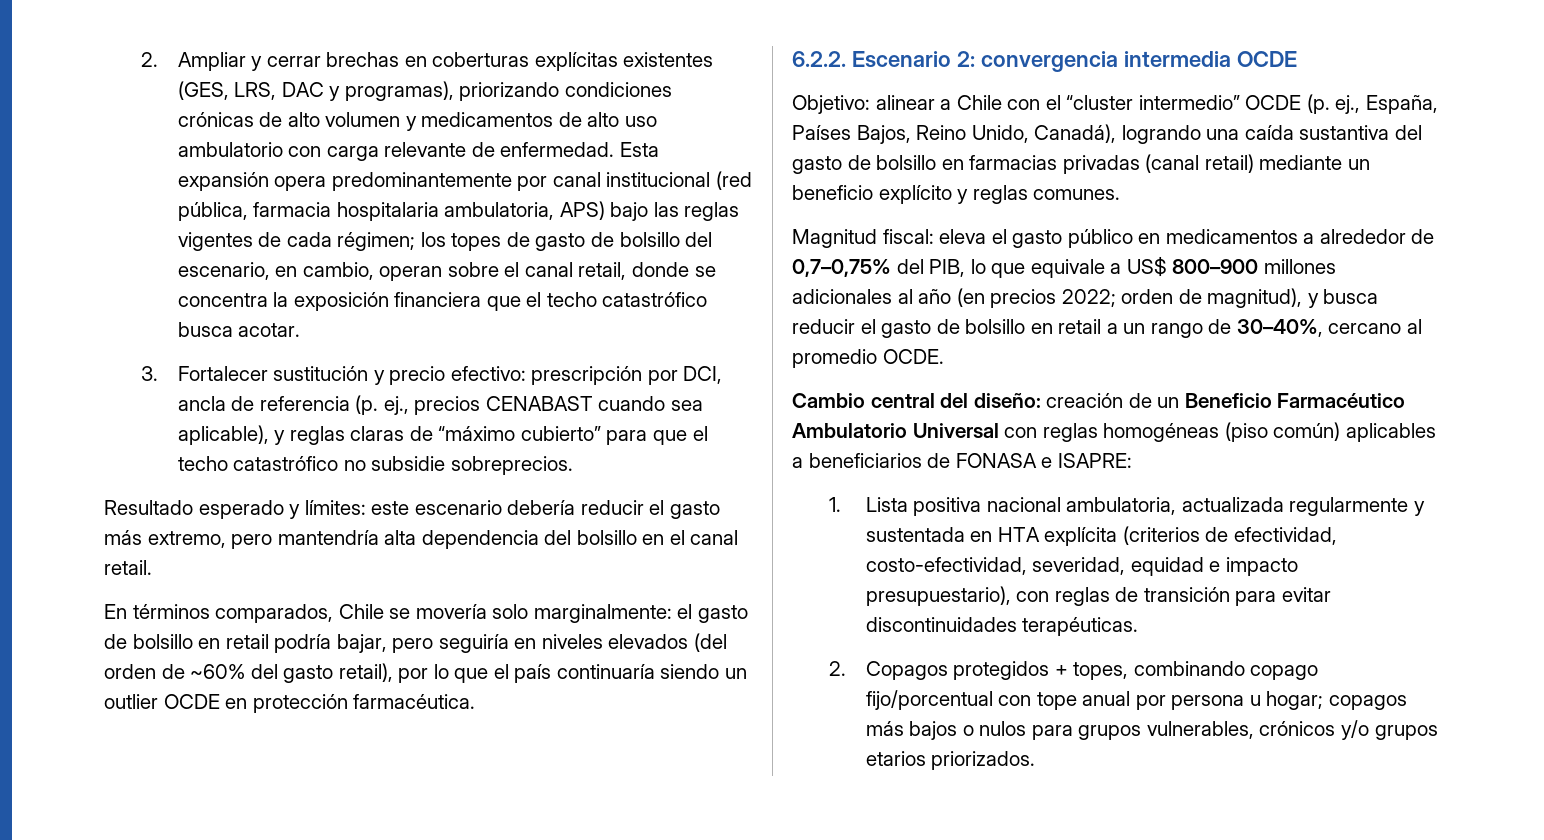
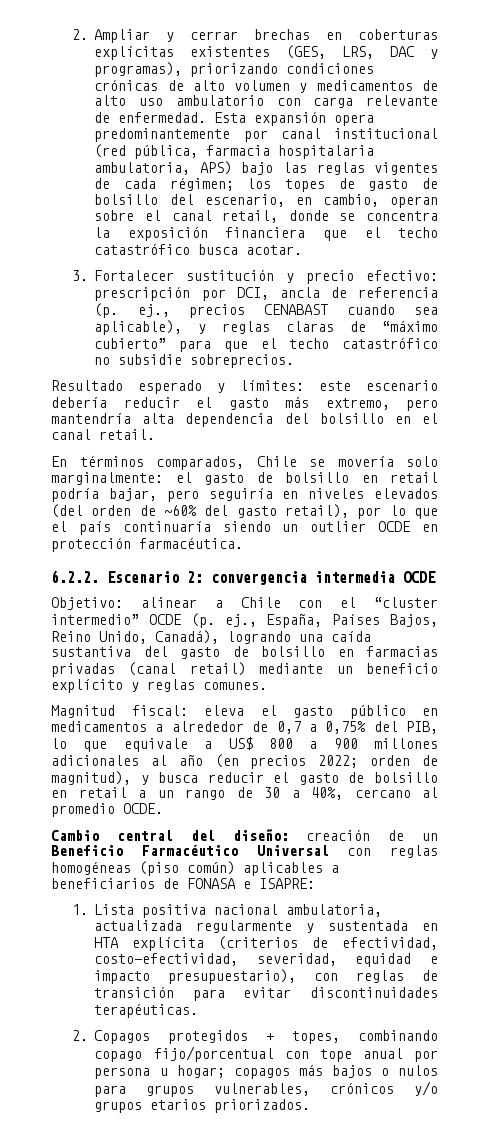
- Magnitud fiscal: eleva el gasto público en medicamentos a alrededor de 0,7–0,75% del PIB, lo que equivale a US$ 800–900 millones adicionales al año (en precios 2022; orden de magnitud), y busca reducir el gasto de bolsillo en retail a un rango de 30–40%, cercano al promedio OCDE.
+ Magnitud fiscal: eleva el gasto público en medicamentos a alrededor de 0,7 a 0,75% del PIB, lo que equivale a US$ 800 a 900 millones adicionales al año (en precios 2022; orden de magnitud), y busca reducir el gasto de bolsillo en retail a un rango de 30 a 40%, cercano al promedio OCDE.
- Cambio central del diseño: creación de un Beneficio Farmacéutico Ambulatorio Universal con reglas homogéneas (piso común) aplicables a beneficiarios de FONASA e ISAPRE:
+ Cambio central del diseño: creación de un Beneficio Farmacéutico Universal con reglas homogéneas (piso común) aplicables a beneficiarios de FONASA e ISAPRE:

